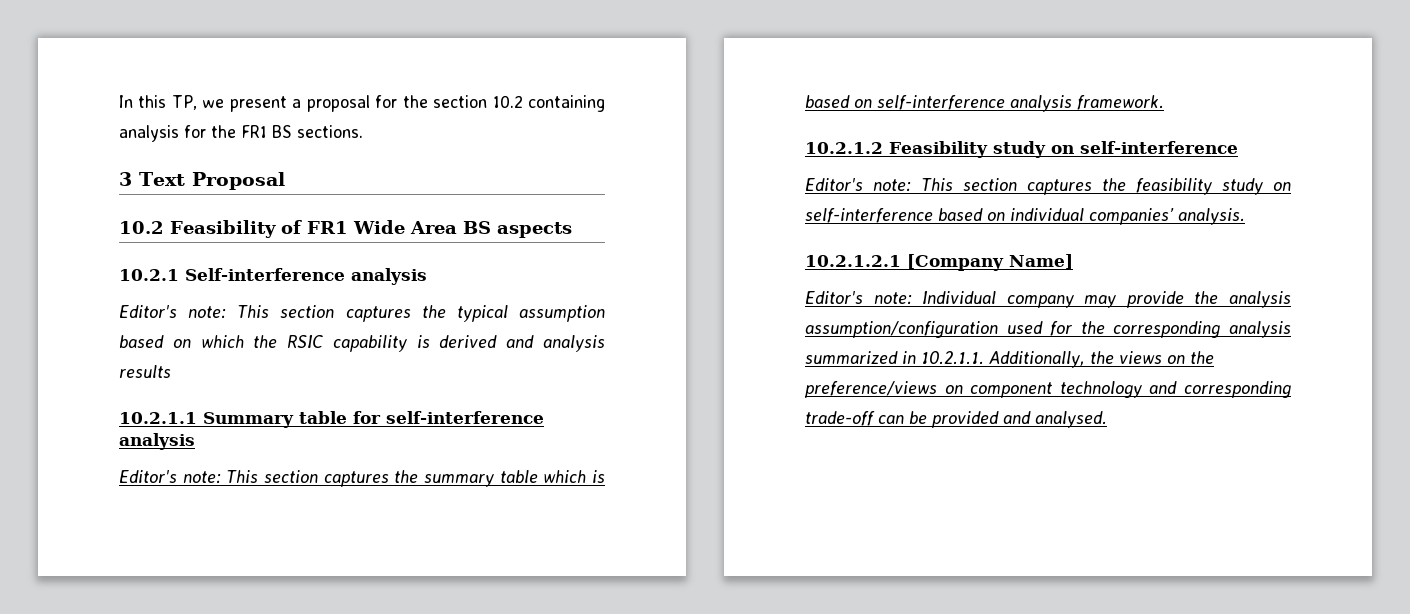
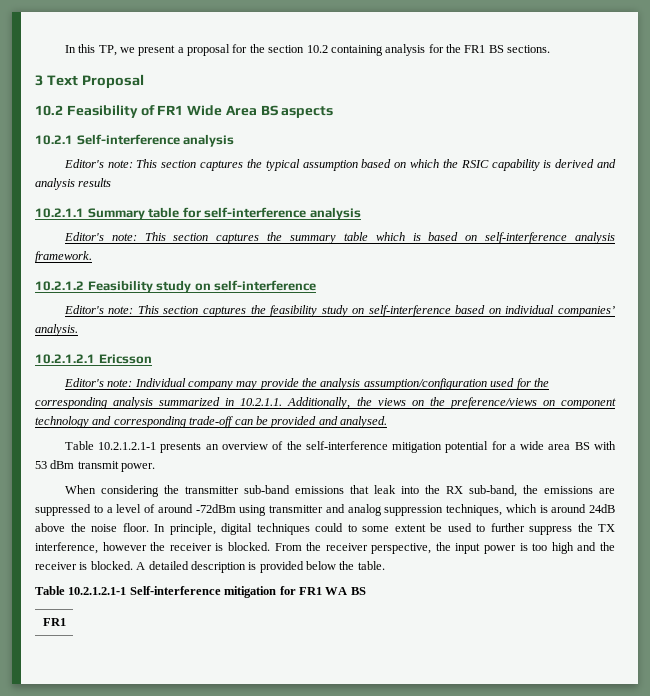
- 10.2.1.2.1 [Company Name]
+ 10.2.1.2.1 Ericsson
+ Table 10.2.1.2.1-1 presents an overview of the self-interference mitigation potential for a wide area BS with 53 dBm transmit power.
+ When considering the transmitter sub-band emissions that leak into the RX sub-band, the emissions are suppressed to a level of around -72dBm using transmitter and analog suppression techniques, which is around 24dB above the noise floor. In principle, digital techniques could to some extent be used to further suppress the TX interference, however the receiver is blocked. From the receiver perspective, the input power is too high and the receiver is blocked. A detailed description is provided below the table.
+ Table 10.2.1.2.1-1 Self-interference mitigation for FR1 WA BS
+ FR1

